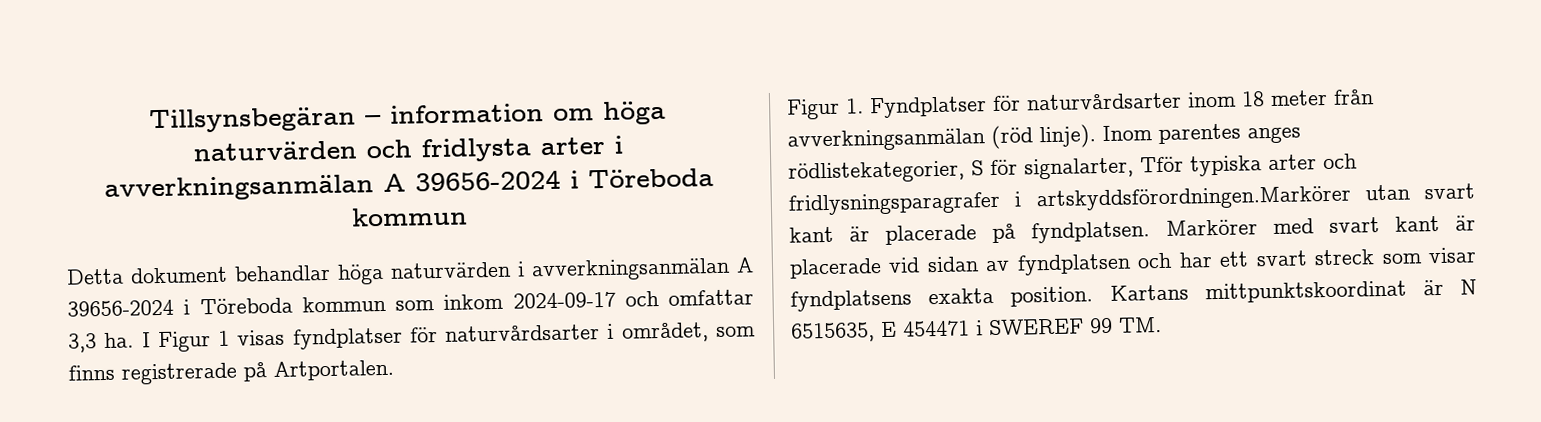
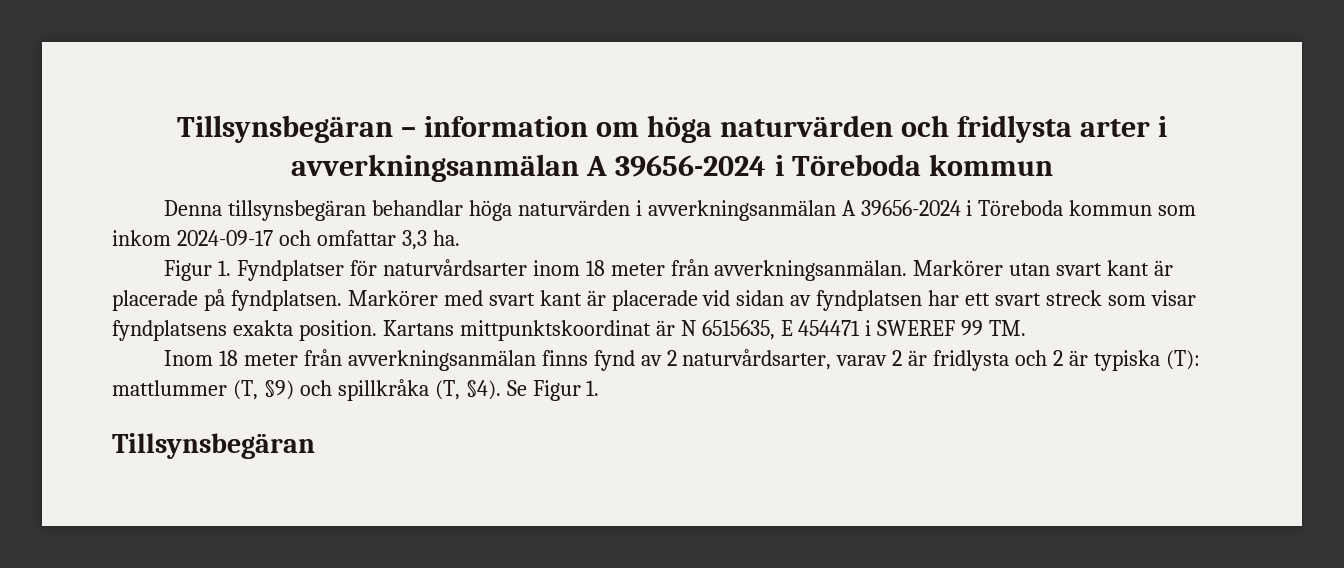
- Detta dokument behandlar höga naturvärden i avverkningsanmälan A 39656-2024 i Töreboda kommun som inkom 2024-09-17 och omfattar 3,3 ha. I Figur 1 visas fyndplatser för naturvårdsarter i området, som finns registrerade på Artportalen.
+ Denna tillsynsbegäran behandlar höga naturvärden i avverkningsanmälan A 39656-2024 i Töreboda kommun som inkom 2024-09-17 och omfattar 3,3 ha.
- Figur 1. Fyndplatser för naturvårdsarter inom 18 meter från avverkningsanmälan (röd linje). Inom parentes anges rödlistekategorier, S för signalarter, Tför typiska arter och fridlysningsparagrafer i artskyddsförordningen.Markörer utan svart kant är placerade på fyndplatsen.
+ Figur 1. Fyndplatser för naturvårdsarter inom 18 meter från avverkningsanmälan. Markörer utan svart kant är placerade på fyndplatsen.
- Markörer med svart kant är placerade vid sidan av fyndplatsen och har ett svart streck som visar fyndplatsens exakta position.
+ Markörer med svart kant är placerade vid sidan av fyndplatsen har ett svart streck som visar fyndplatsens exakta position.
+ Inom 18 meter från avverkningsanmälan finns fynd av 2 naturvårdsarter, varav 2 är fridlysta och 2 är typiska (T): mattlummer (T, §9) och spillkråka (T, §4). Se Figur 1.
+ Tillsynsbegäran

